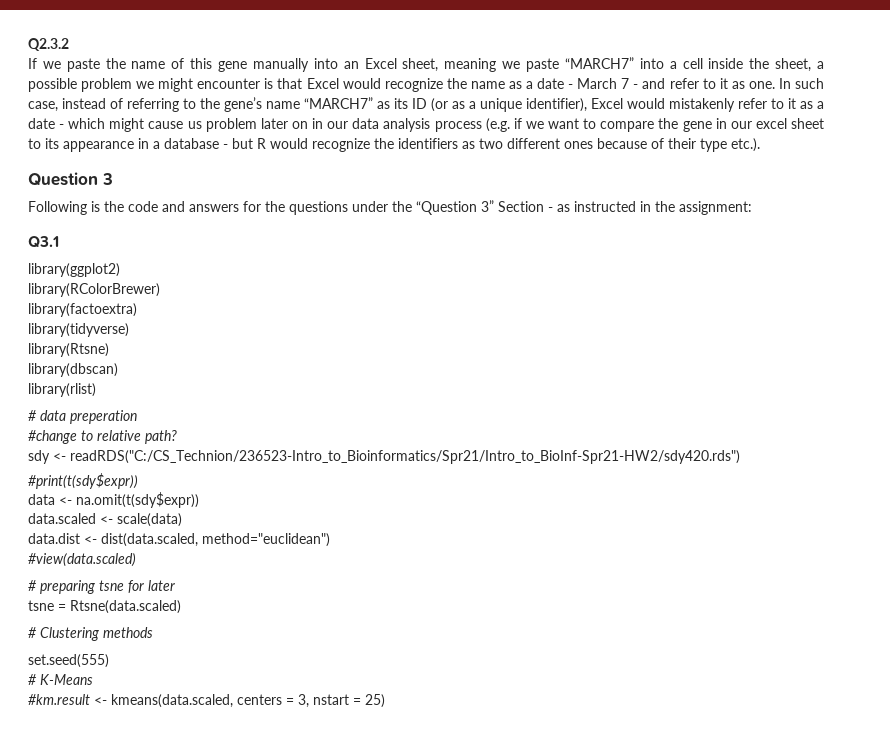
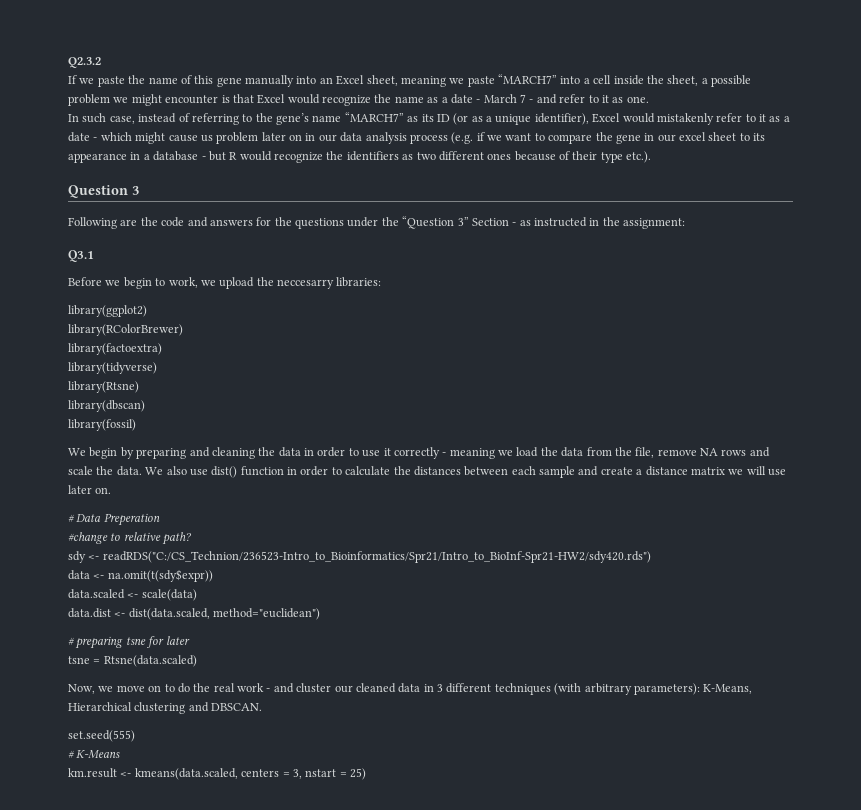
- If we paste the name of this gene manually into an Excel sheet, meaning we paste “MARCH7” into a cell inside the sheet, a possible problem we might encounter is that Excel would recognize the name as a date - March 7 - and refer to it as one. In such case, instead of referring to the gene’s name “MARCH7” as its ID (or as a unique identifier), Excel would mistakenly refer to it as a date - which might cause us problem later on in our data analysis process (e.g. if we want to compare the gene in our excel sheet to its appearance in a database - but R would recognize the identifiers as two different ones because of their type etc.).
+ If we paste the name of this gene manually into an Excel sheet, meaning we paste “MARCH7” into a cell inside the sheet, a possible problem we might encounter is that Excel would recognize the name as a date - March 7 - and refer to it as one.
+ In such case, instead of referring to the gene’s name “MARCH7” as its ID (or as a unique identifier), Excel would mistakenly refer to it as a date - which might cause us problem later on in our data analysis process (e.g. if we want to compare the gene in our excel sheet to its appearance in a database - but R would recognize the identifiers as two different ones because of their type etc.).
- Following is the code and answers for the questions under the “Question 3” Section - as instructed in the assignment:
+ Following are the code and answers for the questions under the “Question 3” Section - as instructed in the assignment:
+ Before we begin to work, we upload the neccesarry libraries:
- library(rlist)
- # data preperation
+ library(fossil)
+ We begin by preparing and cleaning the data in order to use it correctly - meaning we load the data from the file, remove NA rows and scale the data. We also use dist() function in order to calculate the distances between each sample and create a distance matrix we will use later on.
+ # Data Preperation
- #print(t(sdy$expr))
- #view(data.scaled)
- # Clustering methods
+ Now, we move on to do the real work - and cluster our cleaned data in 3 different techniques (with arbitrary parameters): K-Means, Hierarchical clustering and DBSCAN.
- #km.result <- kmeans(data.scaled, centers = 3, nstart = 25)
+ km.result <- kmeans(data.scaled, centers = 3, nstart = 25)

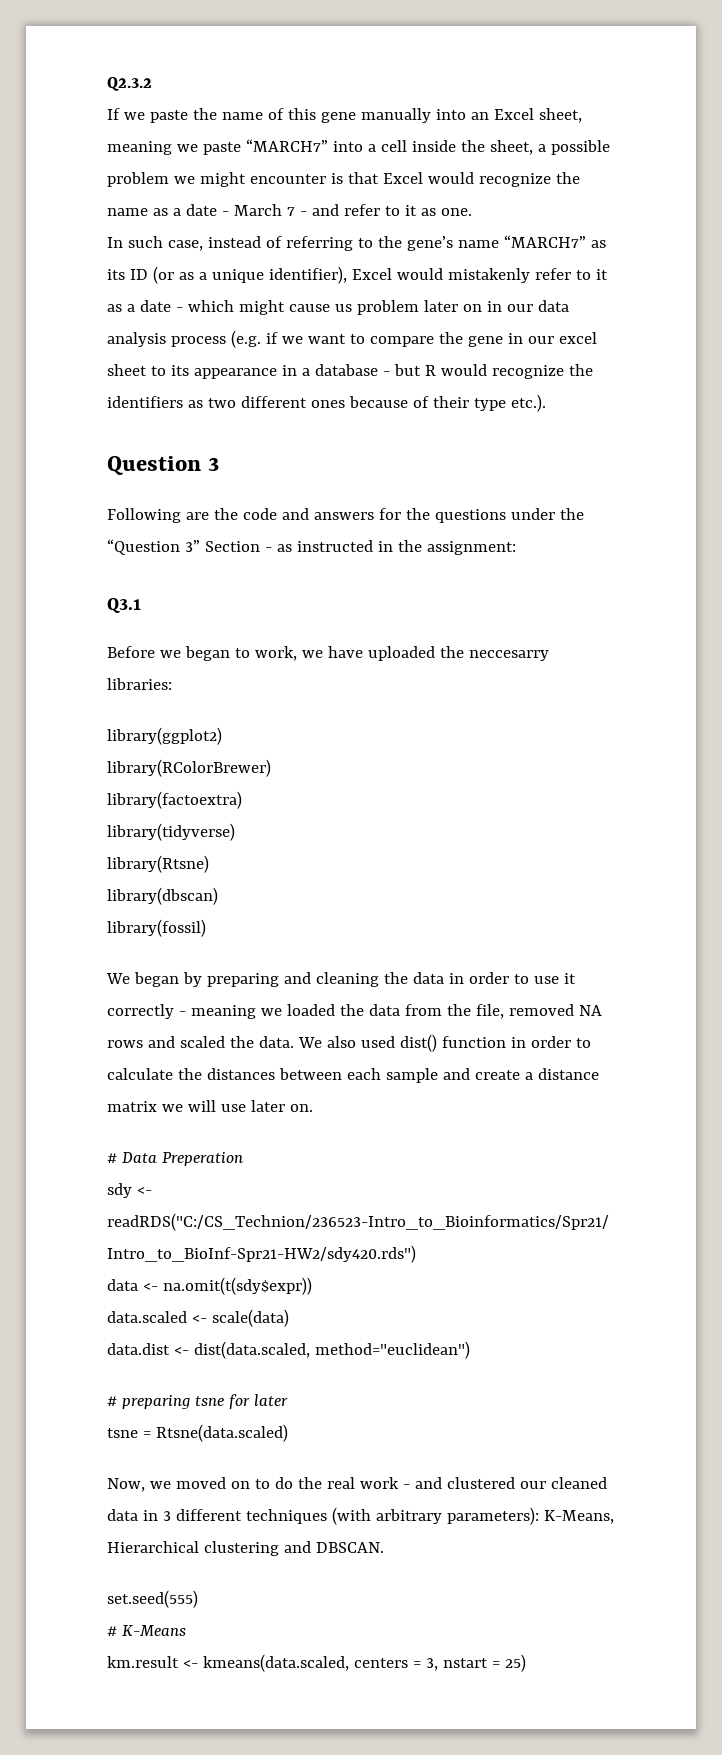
- Before we begin to work, we upload the neccesarry libraries:
+ Before we began to work, we have uploaded the neccesarry libraries:
- We begin by preparing and cleaning the data in order to use it correctly - meaning we load the data from the file, remove NA rows and scale the data.
+ We began by preparing and cleaning the data in order to use it correctly - meaning we loaded the data from the file, removed NA rows and scaled the data.
- We also use dist() function in order to calculate the distances between each sample and create a distance matrix we will use later on.
+ We also used dist() function in order to calculate the distances between each sample and create a distance matrix we will use later on.
- #change to relative path?
- Now, we move on to do the real work - and cluster our cleaned data in 3 different techniques (with arbitrary parameters): K-Means, Hierarchical clustering and DBSCAN.
+ Now, we moved on to do the real work - and clustered our cleaned data in 3 different techniques (with arbitrary parameters): K-Means, Hierarchical clustering and DBSCAN.

